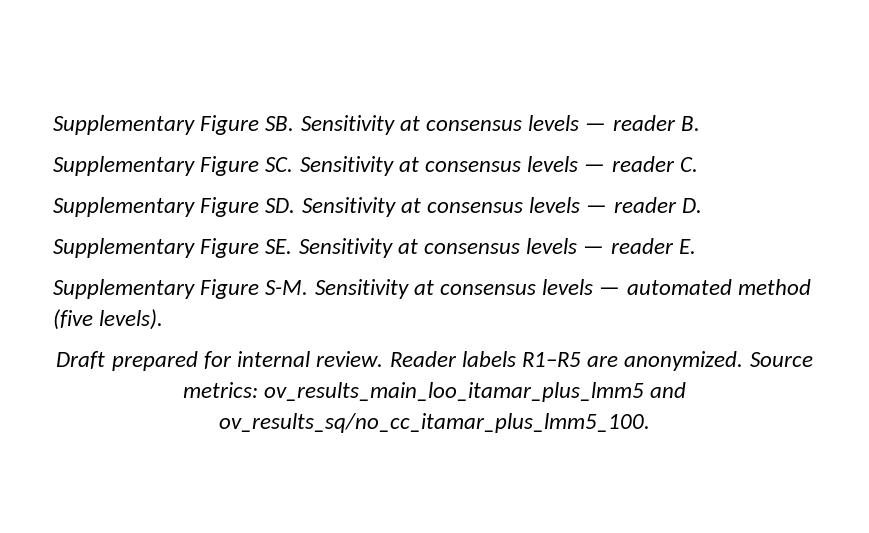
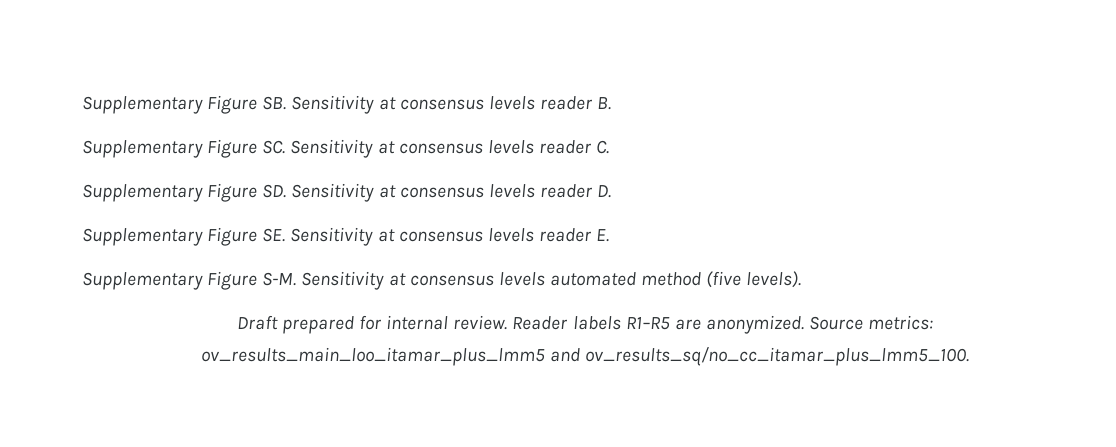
- Supplementary Figure SB. Sensitivity at consensus levels — reader B.
+ Supplementary Figure SB. Sensitivity at consensus levels reader B.
- Supplementary Figure SC. Sensitivity at consensus levels — reader C.
+ Supplementary Figure SC. Sensitivity at consensus levels reader C.
- Supplementary Figure SD. Sensitivity at consensus levels — reader D.
+ Supplementary Figure SD. Sensitivity at consensus levels reader D.
- Supplementary Figure SE. Sensitivity at consensus levels — reader E.
+ Supplementary Figure SE. Sensitivity at consensus levels reader E.
- Supplementary Figure S-M. Sensitivity at consensus levels — automated method (five levels).
+ Supplementary Figure S-M. Sensitivity at consensus levels automated method (five levels).

